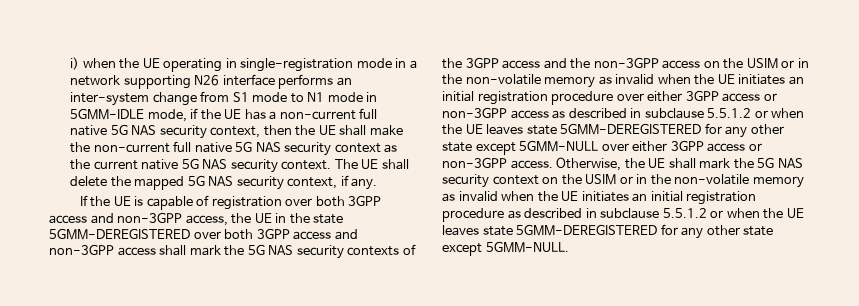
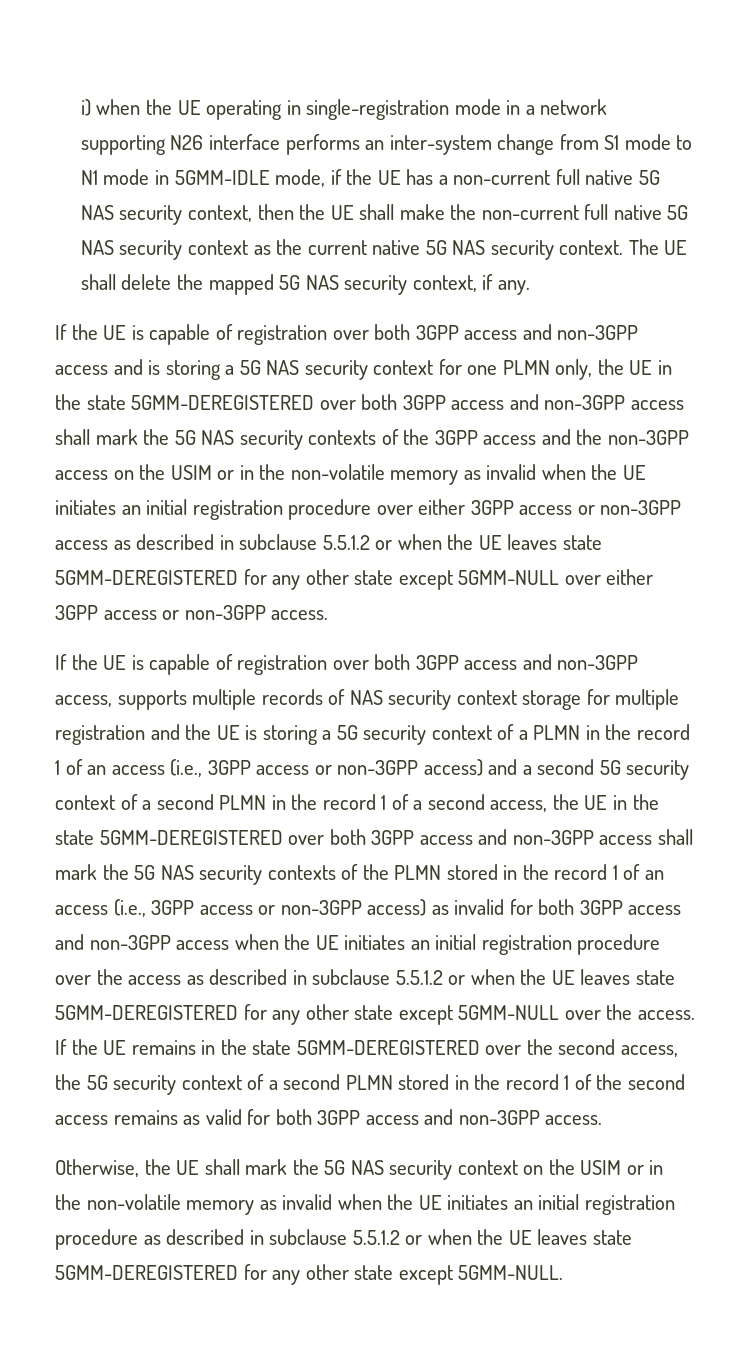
- If the UE is capable of registration over both 3GPP access and non-3GPP access, the UE in the state 5GMM-DEREGISTERED over both 3GPP access and non-3GPP access shall mark the 5G NAS security contexts of the 3GPP access and the non-3GPP access on the USIM or in the non-volatile memory as invalid when the UE initiates an initial registration procedure over either 3GPP access or non-3GPP access as described in subclause 5.5.1.2 or when the UE leaves state 5GMM-DEREGISTERED for any other state except 5GMM-NULL over either 3GPP access or non-3GPP access. Otherwise, the UE shall mark the 5G NAS security context on the USIM or in the non-volatile memory as invalid when the UE initiates an initial registration procedure as described in subclause 5.5.1.2 or when the UE leaves state 5GMM-DEREGISTERED for any other state except 5GMM-NULL.
+ If the UE is capable of registration over both 3GPP access and non-3GPP access and is storing a 5G NAS security context for one PLMN only, the UE in the state 5GMM-DEREGISTERED over both 3GPP access and non-3GPP access shall mark the 5G NAS security contexts of the 3GPP access and the non-3GPP access on the USIM or in the non-volatile memory as invalid when the UE initiates an initial registration procedure over either 3GPP access or non-3GPP access as described in subclause 5.5.1.2 or when the UE leaves state 5GMM-DEREGISTERED for any other state except 5GMM-NULL over either 3GPP access or non-3GPP access.
+ If the UE is capable of registration over both 3GPP access and non-3GPP access, supports multiple records of NAS security context storage for multiple registration and the UE is storing a 5G security context of a PLMN in the record 1 of an access (i.e., 3GPP access or non-3GPP access) and a second 5G security context of a second PLMN in the record 1 of a second access, the UE in the state 5GMM-DEREGISTERED over both 3GPP access and non-3GPP access shall mark the 5G NAS security contexts of the PLMN stored in the record 1 of an access (i.e., 3GPP access or non-3GPP access) as invalid for both 3GPP access and non-3GPP access when the UE initiates an initial registration procedure over the access as described in subclause 5.5.1.2 or when the UE leaves state 5GMM-DEREGISTERED for any other state except 5GMM-NULL over the access. If the UE remains in the state 5GMM-DEREGISTERED over the second access, the 5G security context of a second PLMN stored in the record 1 of the second access remains as valid for both 3GPP access and non-3GPP access.
+ Otherwise, the UE shall mark the 5G NAS security context on the USIM or in the non-volatile memory as invalid when the UE initiates an initial registration procedure as described in subclause 5.5.1.2 or when the UE leaves state 5GMM-DEREGISTERED for any other state except 5GMM-NULL.

